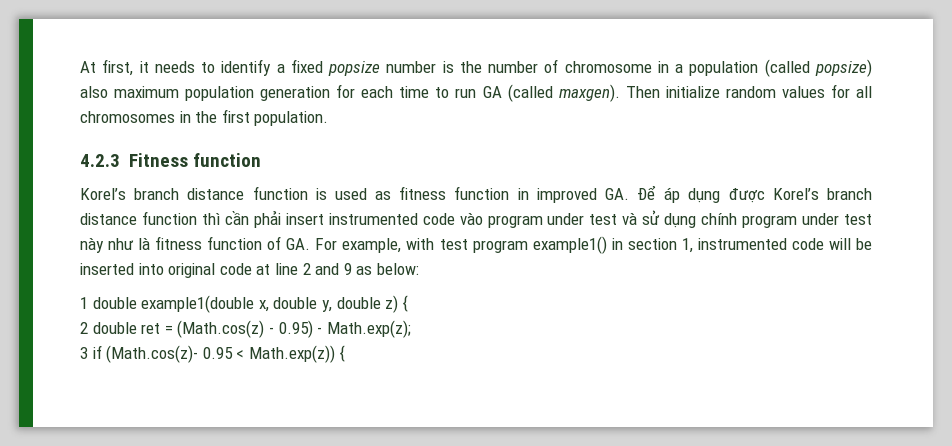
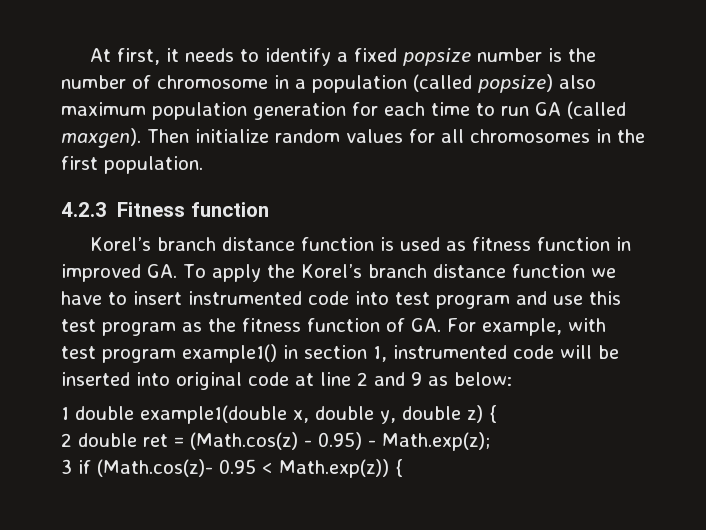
- Korel’s branch distance function is used as fitness function in improved GA. Để áp dụng được Korel’s branch distance function thì cần phải insert instrumented code vào program under test và sử dụng chính program under test này như là fitness function of GA. For example, with test program example1() in section 1, instrumented code will be inserted into original code at line 2 and 9 as below:
+ Korel’s branch distance function is used as fitness function in improved GA. To apply the Korel’s branch distance function we have to insert instrumented code into test program and use this test program as the fitness function of GA. For example, with test program example1() in section 1, instrumented code will be inserted into original code at line 2 and 9 as below:

